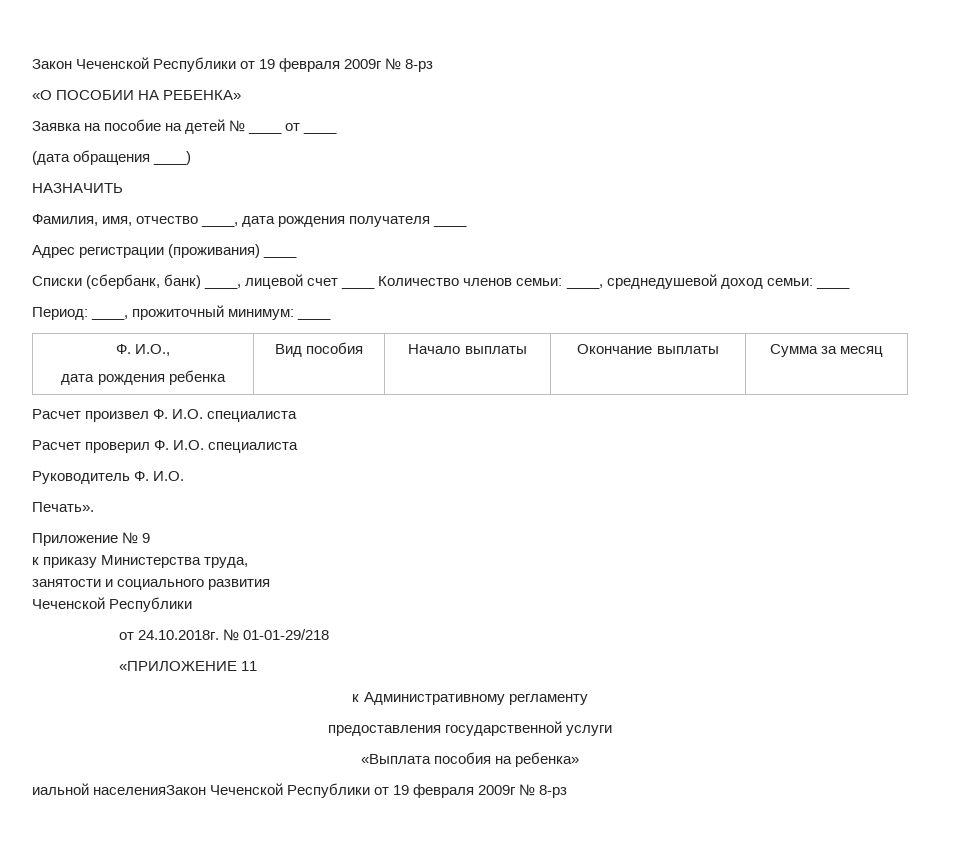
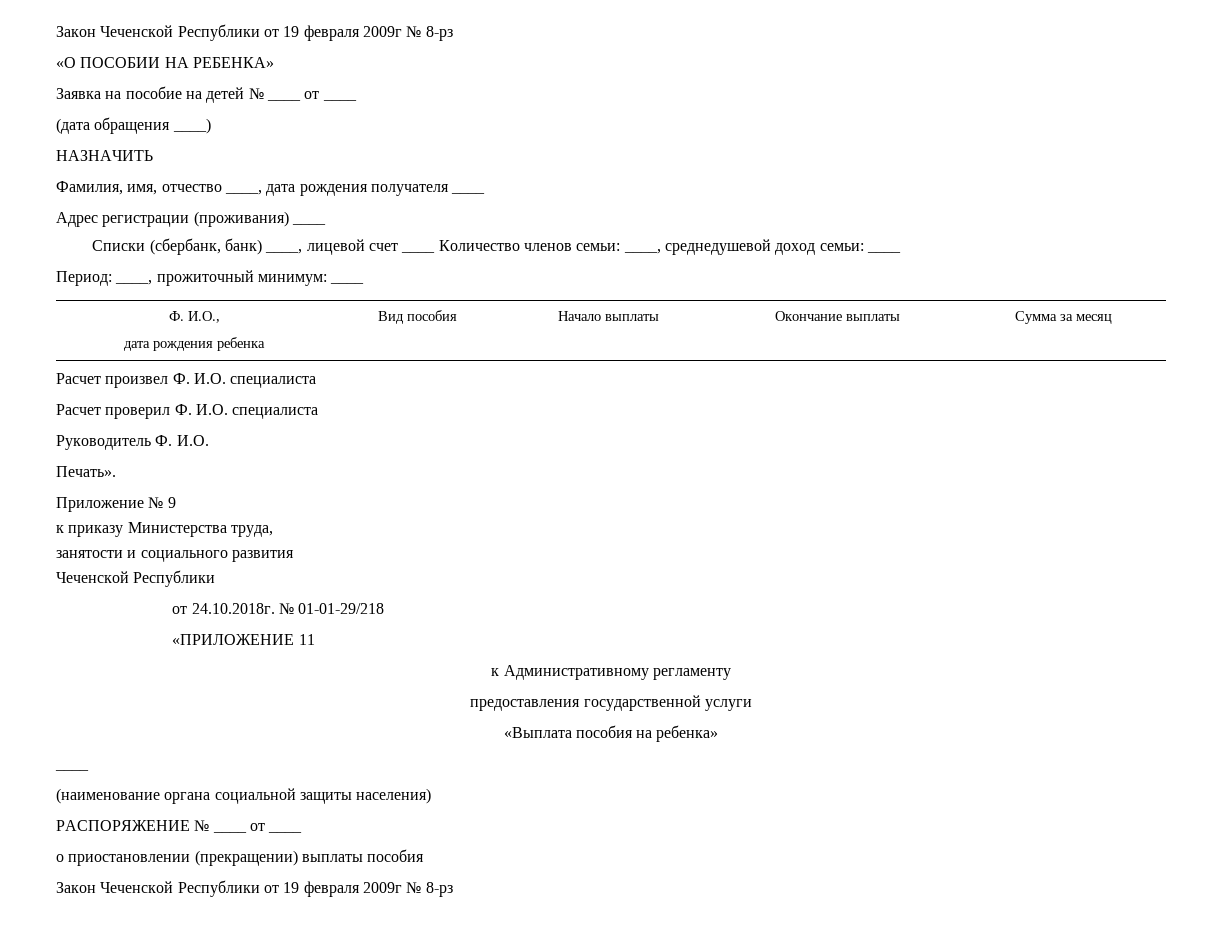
  «Выплата пособия на ребенка»
- иальной населенияЗакон Чеченской Республики от 19 февраля 2009г № 8-рз
+ ____
+ (наименование органа социальной защиты населения)
+ РАСПОРЯЖЕНИЕ № ____ от ____
+ о приостановлении (прекращении) выплаты пособия
+ Закон Чеченской Республики от 19 февраля 2009г № 8-рз

